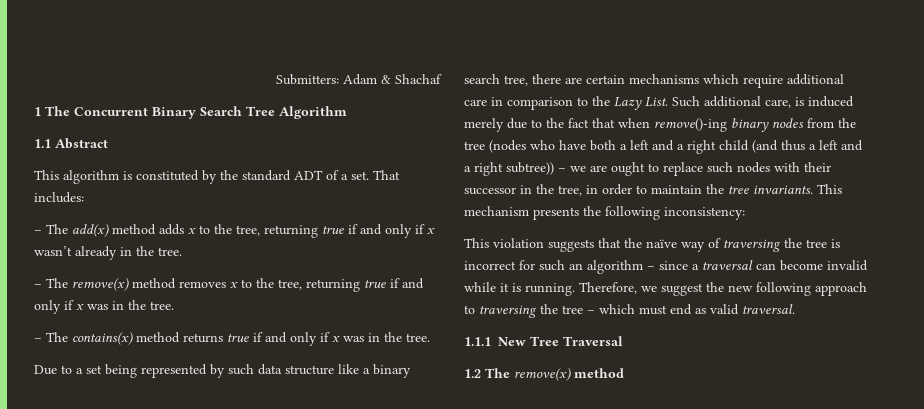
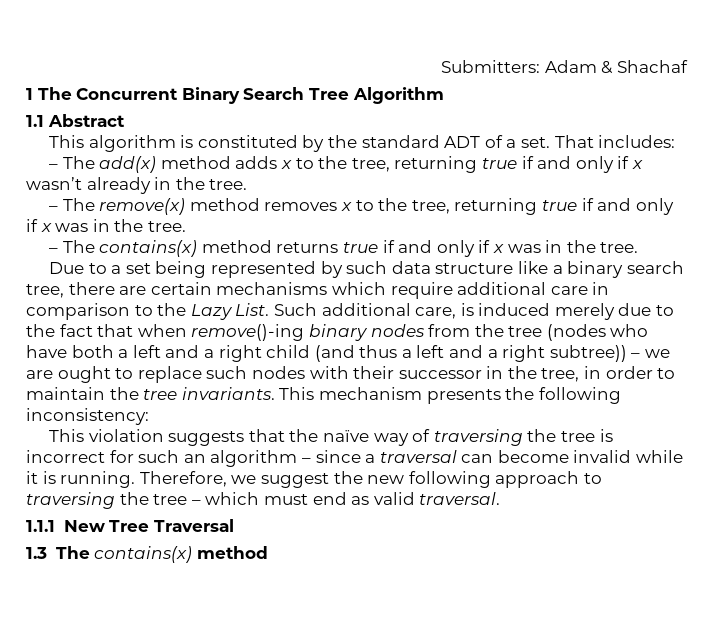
- 1.2 The remove(x) method
+ 1.3 The contains(x) method

